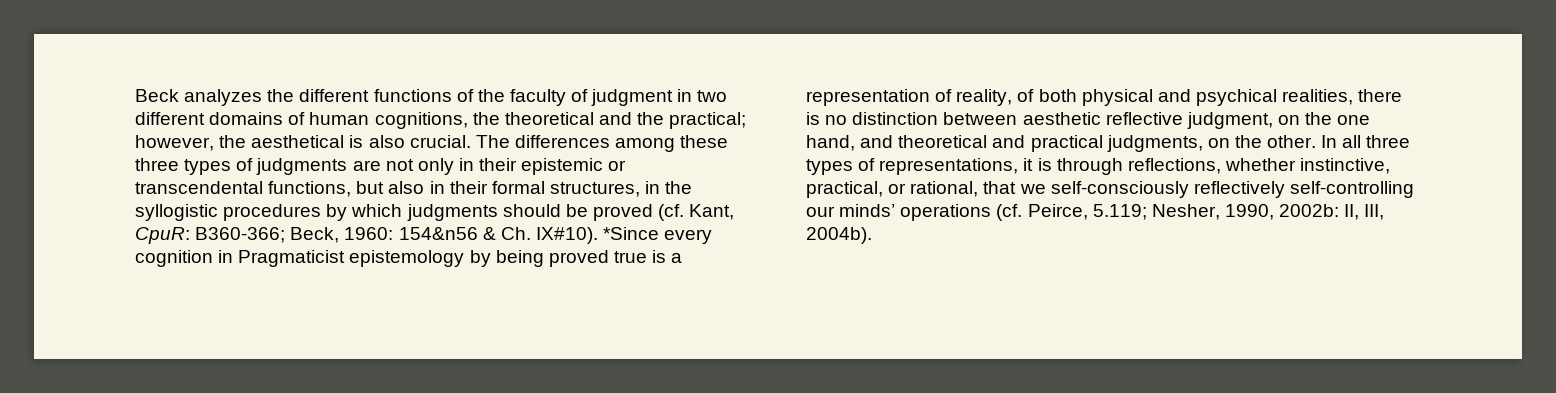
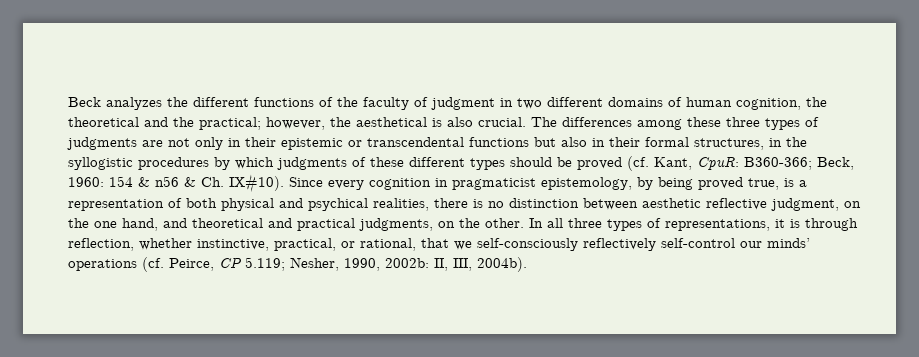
- Beck analyzes the different functions of the faculty of judgment in two different domains of human cognitions, the theoretical and the practical; however, the aesthetical is also crucial.
+ Beck analyzes the different functions of the faculty of judgment in two different domains of human cognition, the theoretical and the practical; however, the aesthetical is also crucial.
- The differences among these three types of judgments are not only in their epistemic or transcendental functions, but also in their formal structures, in the syllogistic procedures by which judgments should be proved (cf. Kant, CpuR: B360-366; Beck, 1960: 154&n56 & Ch. IX#10).
+ The differences among these three types of judgments are not only in their epistemic or transcendental functions but also in their formal structures, in the syllogistic procedures by which judgments of these different types should be proved (cf. Kant, CpuR: B360-366; Beck, 1960: 154 & n56 & Ch. IX#10).
- *Since every cognition in Pragmaticist epistemology by being proved true is a representation of reality, of both physical and psychical realities, there is no distinction between aesthetic reflective judgment, on the one hand, and theoretical and practical judgments, on the other.
+ Since every cognition in pragmaticist epistemology, by being proved true, is a representation of both physical and psychical realities, there is no distinction between aesthetic reflective judgment, on the one hand, and theoretical and practical judgments, on the other.
- In all three types of representations, it is through reflections, whether instinctive, practical, or rational, that we self-consciously reflectively self-controlling our minds’ operations (cf. Peirce, 5.119; Nesher, 1990, 2002b: II, III, 2004b).
+ In all three types of representations, it is through reflection, whether instinctive, practical, or rational, that we self-consciously reflectively self-control our minds’ operations (cf. Peirce, CP 5.119; Nesher, 1990, 2002b: II, III, 2004b).

